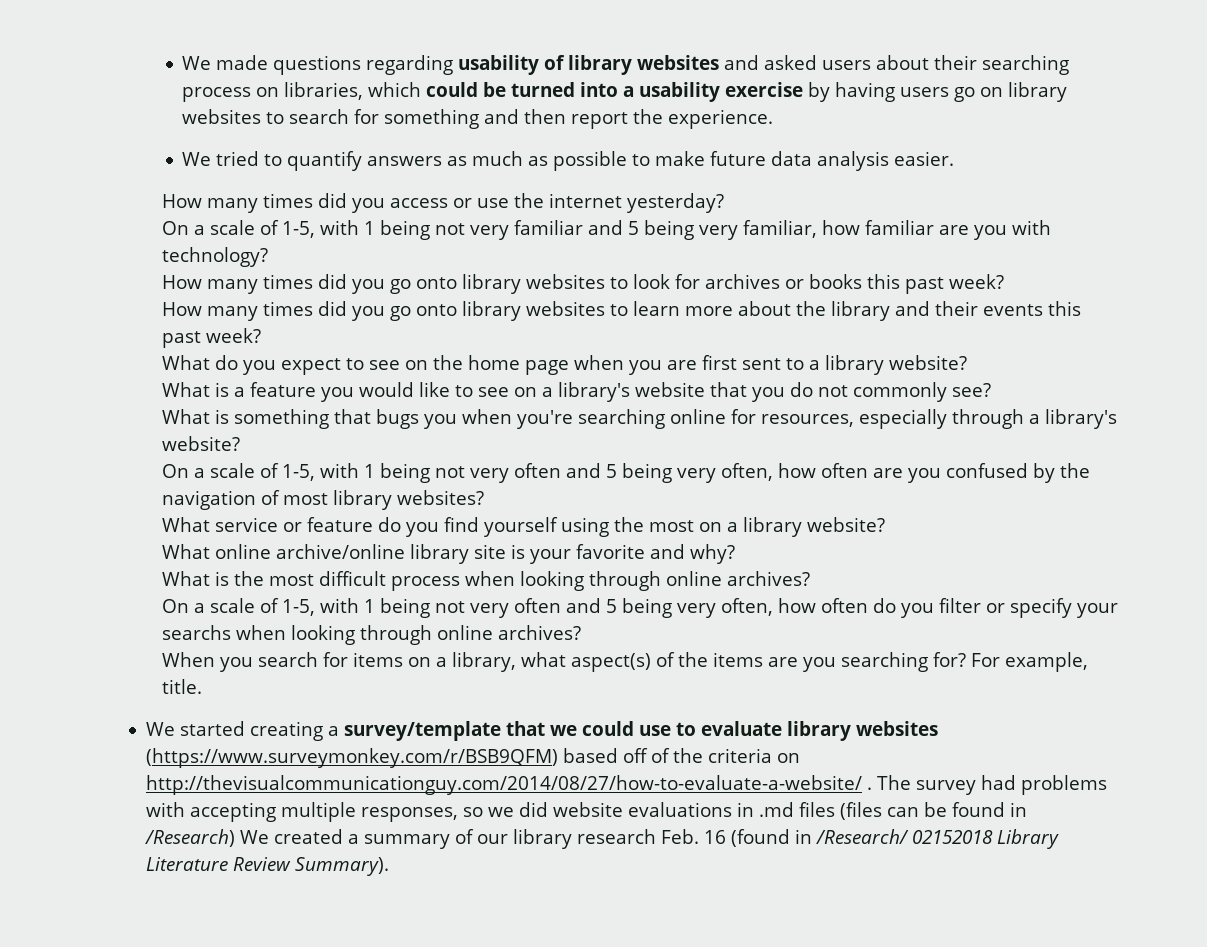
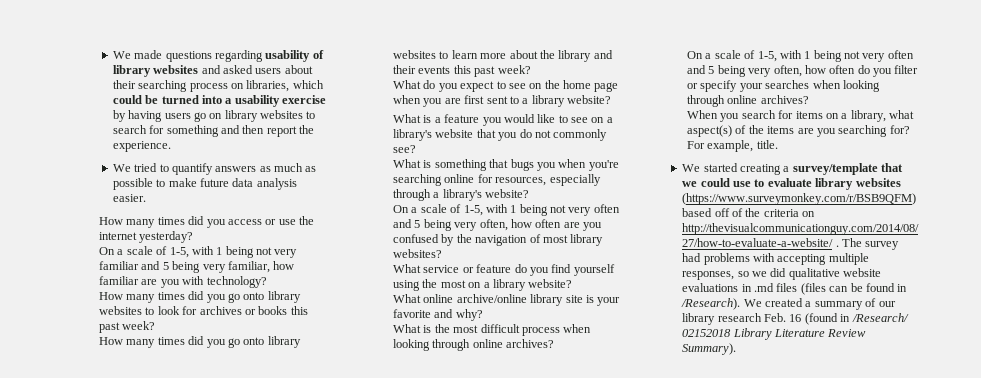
- On a scale of 1-5, with 1 being not very often and 5 being very often, how often do you filter or specify your searchs when looking through online archives?
+ On a scale of 1-5, with 1 being not very often and 5 being very often, how often do you filter or specify your searches when looking through online archives?
- The survey had problems with accepting multiple responses, so we did website evaluations in .md files (files can be found in /Research) We created a summary of our library research Feb. 16 (found in /Research/ 02152018 Library Literature Review Summary).
+ The survey had problems with accepting multiple responses, so we did qualitative website evaluations in .md files (files can be found in /Research). We created a summary of our library research Feb. 16 (found in /Research/ 02152018 Library Literature Review Summary).

